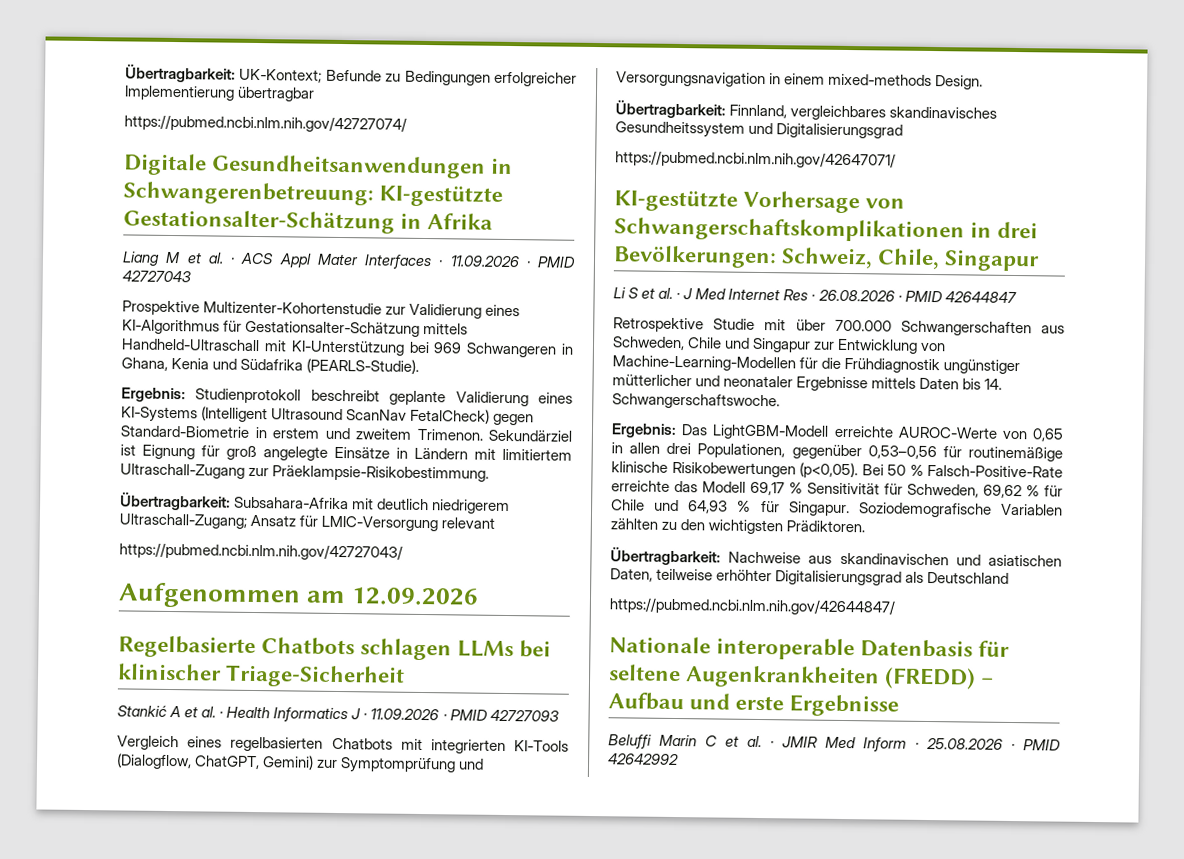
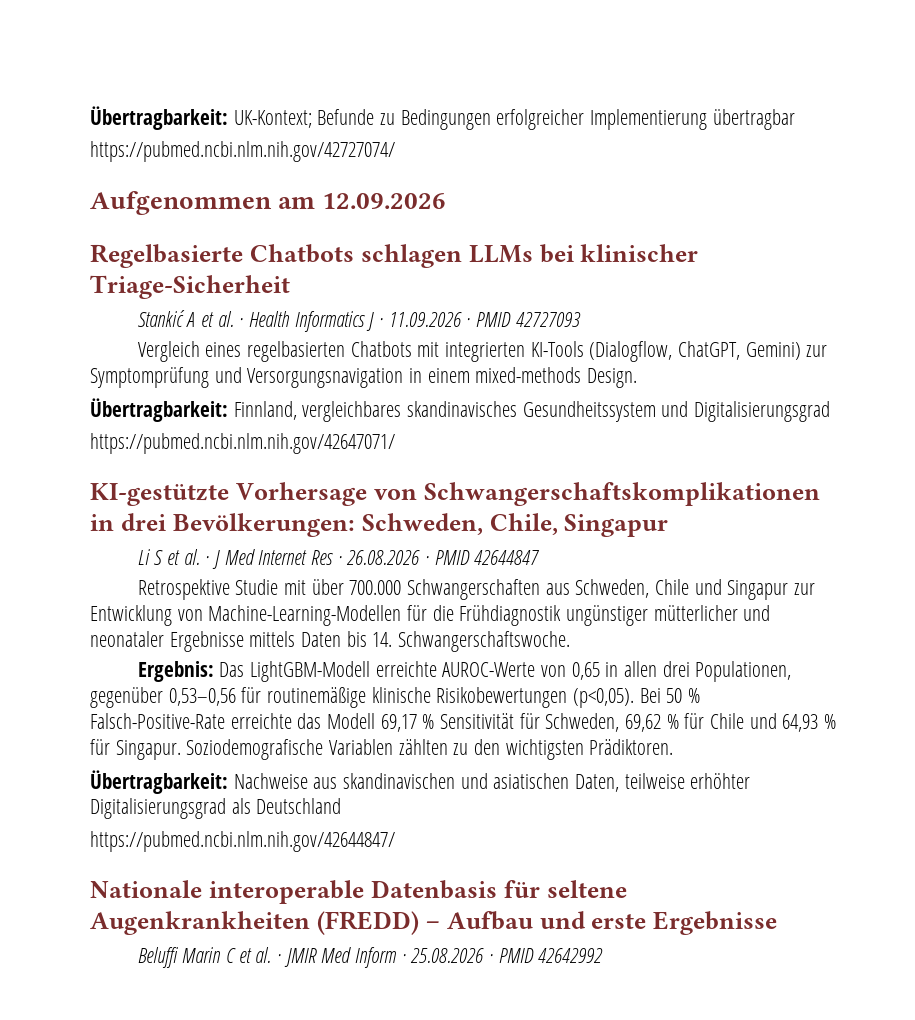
- Digitale Gesundheitsanwendungen in Schwangerenbetreuung: KI-gestützte Gestationsalter-Schätzung in Afrika
- Liang M et al. · ACS Appl Mater Interfaces · 11.09.2026 · PMID 42727043
- Prospektive Multizenter-Kohortenstudie zur Validierung eines KI-Algorithmus für Gestationsalter-Schätzung mittels Handheld-Ultraschall mit KI-Unterstützung bei 969 Schwangeren in Ghana, Kenia und Südafrika (PEARLS-Studie).
- Ergebnis: Studienprotokoll beschreibt geplante Validierung eines KI-Systems (Intelligent Ultrasound ScanNav FetalCheck) gegen Standard-Biometrie in erstem und zweitem Trimenon. Sekundärziel ist Eignung für groß angelegte Einsätze in Ländern mit limitiertem Ultraschall-Zugang zur Präeklampsie-Risikobestimmung.
- Übertragbarkeit: Subsahara-Afrika mit deutlich niedrigerem Ultraschall-Zugang; Ansatz für LMIC-Versorgung relevant
- https://pubmed.ncbi.nlm.nih.gov/42727043/
- KI-gestützte Vorhersage von Schwangerschaftskomplikationen in drei Bevölkerungen: Schweiz, Chile, Singapur
+ KI-gestützte Vorhersage von Schwangerschaftskomplikationen in drei Bevölkerungen: Schweden, Chile, Singapur

